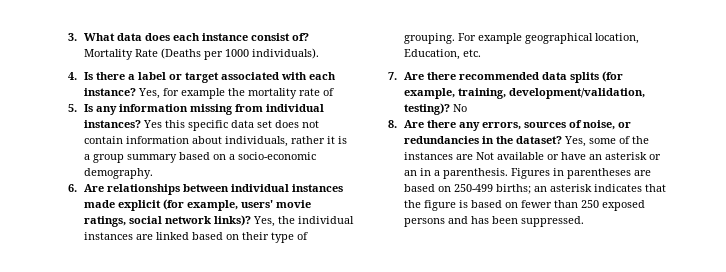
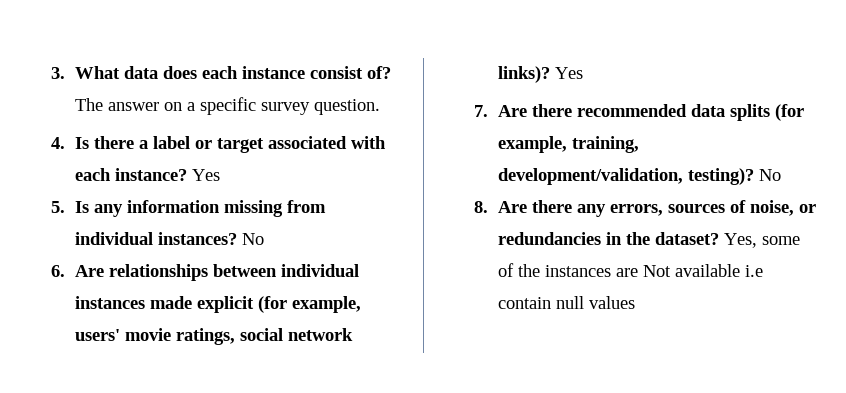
- Mortality Rate (Deaths per 1000 individuals).
+ The answer on a specific survey question.
- 4. Is there a label or target associated with each instance? Yes, for example the mortality rate of
+ 4. Is there a label or target associated with each instance? Yes
- 5. Is any information missing from individual instances? Yes this specific data set does not contain information about individuals, rather it is a group summary based on a socio-economic demography.
+ 5. Is any information missing from individual instances? No
- 6. Are relationships between individual instances made explicit (for example, users' movie ratings, social network links)? Yes, the individual instances are linked based on their type of grouping. For example geographical location, Education, etc.
+ 6. Are relationships between individual instances made explicit (for example, users' movie ratings, social network links)? Yes
- Yes, some of the instances are Not available or have an asterisk or an in a parenthesis. Figures in parentheses are based on 250-499 births; an asterisk indicates that the figure is based on fewer than 250 exposed persons and has been suppressed.
+ Yes, some of the instances are Not available i.e contain null values

